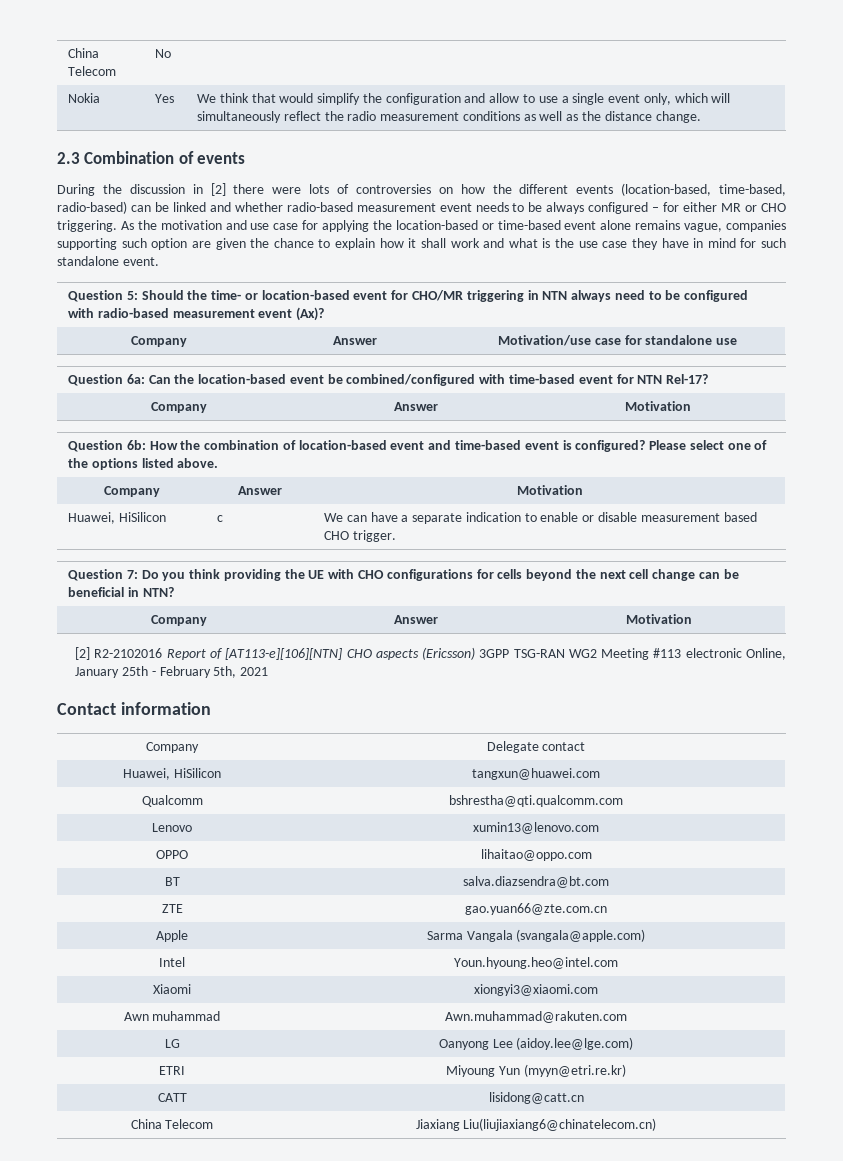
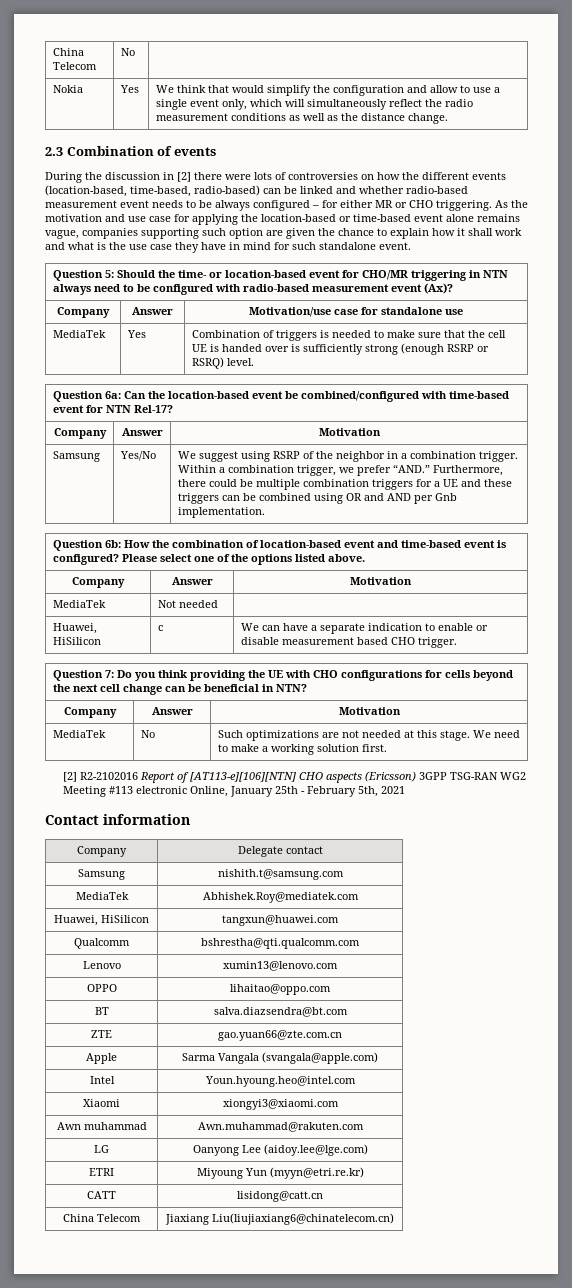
+ MediaTek | Yes | Combination of triggers is needed to make sure that the cell UE is handed over is sufficiently strong (enough RSRP or RSRQ) level.
+ Samsung | Yes/No | We suggest using RSRP of the neighbor in a combination trigger. Within a combination trigger, we prefer “AND.” Furthermore, there could be multiple combination triggers for a UE and these triggers can be combined using OR and AND per Gnb implementation.
+ MediaTek | Not needed |
+ MediaTek | No | Such optimizations are not needed at this stage. We need to make a working solution first.
+ Samsung | nishith.t@samsung.com
+ MediaTek | Abhishek.Roy@mediatek.com

